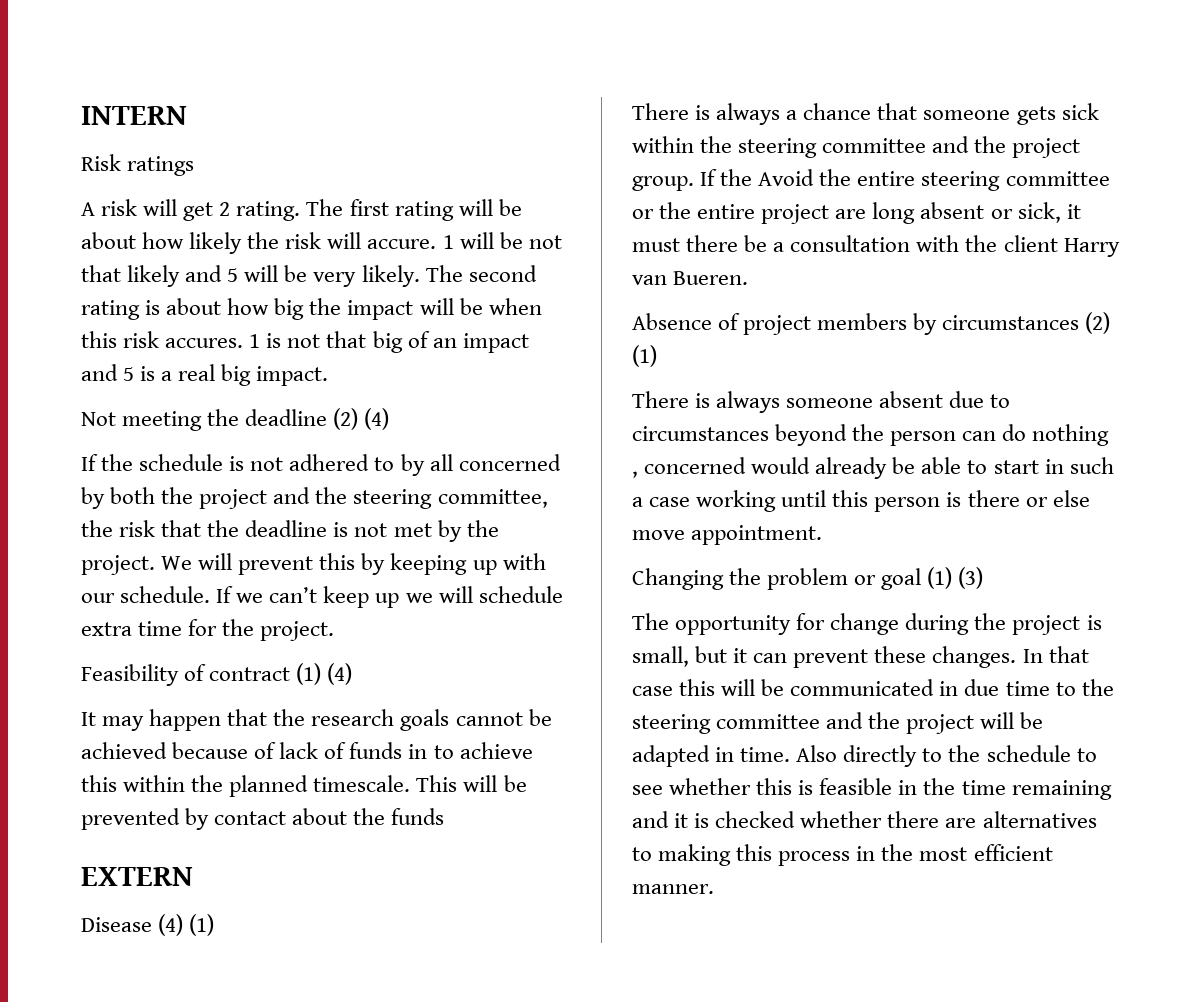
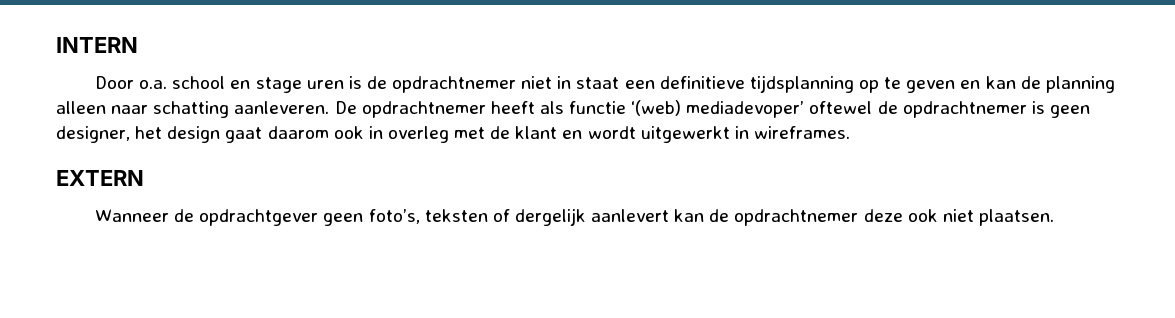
- Risk ratings
- A risk will get 2 rating. The first rating will be about how likely the risk will accure. 1 will be not that likely and 5 will be very likely. The second rating is about how big the impact will be when this risk accures. 1 is not that big of an impact and 5 is a real big impact.
- Not meeting the deadline (2) (4)
- If the schedule is not adhered to by all concerned by both the project and the steering committee, the risk that the deadline is not met by the project. We will prevent this by keeping up with our schedule. If we can’t keep up we will schedule extra time for the project.
- Feasibility of contract (1) (4)
- It may happen that the research goals cannot be achieved because of lack of funds in to achieve this within the planned timescale. This will be prevented by contact about the funds
+ Door o.a. school en stage uren is de opdrachtnemer niet in staat een definitieve tijdsplanning op te geven en kan de planning alleen naar schatting aanleveren. De opdrachtnemer heeft als functie ‘(web) mediadevoper’ oftewel de opdrachtnemer is geen designer, het design gaat daarom ook in overleg met de klant en wordt uitgewerkt in wireframes.
  EXTERN
- Disease (4) (1)
- There is always a chance that someone gets sick within the steering committee and the project group. If the Avoid the entire steering committee or the entire project are long absent or sick, it must there be a consultation with the client Harry van Bueren.
- Absence of project members by circumstances (2) (1)
- There is always someone absent due to circumstances beyond the person can do nothing , concerned would already be able to start in such a case working until this person is there or else move appointment.
- Changing the problem or goal (1) (3)
- The opportunity for change during the project is small, but it can prevent these changes. In that case this will be communicated in due time to the steering committee and the project will be adapted in time. Also directly to the schedule to see whether this is feasible in the time remaining and it is checked whether there are alternatives to making this process in the most efficient manner.
+ Wanneer de opdrachtgever geen foto’s, teksten of dergelijk aanlevert kan de opdrachtnemer deze ook niet plaatsen.

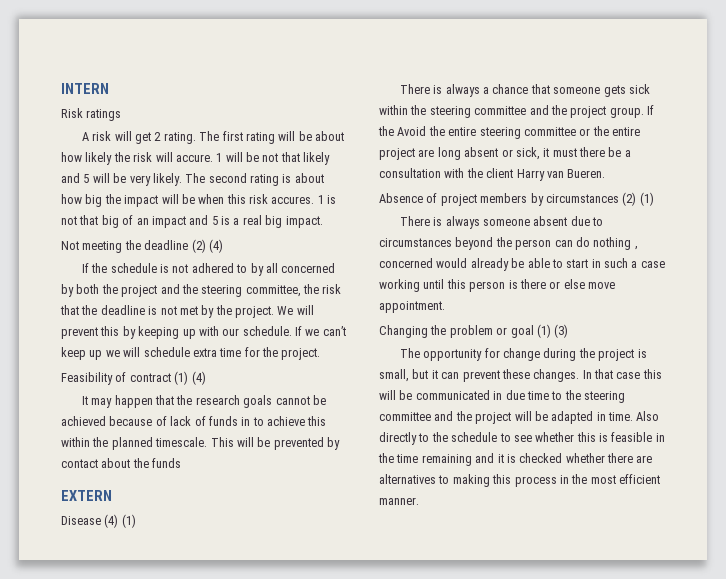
- Door o.a. school en stage uren is de opdrachtnemer niet in staat een definitieve tijdsplanning op te geven en kan de planning alleen naar schatting aanleveren. De opdrachtnemer heeft als functie ‘(web) mediadevoper’ oftewel de opdrachtnemer is geen designer, het design gaat daarom ook in overleg met de klant en wordt uitgewerkt in wireframes.
+ Risk ratings
+ A risk will get 2 rating. The first rating will be about how likely the risk will accure. 1 will be not that likely and 5 will be very likely. The second rating is about how big the impact will be when this risk accures. 1 is not that big of an impact and 5 is a real big impact.
+ Not meeting the deadline (2) (4)
+ If the schedule is not adhered to by all concerned by both the project and the steering committee, the risk that the deadline is not met by the project. We will prevent this by keeping up with our schedule. If we can’t keep up we will schedule extra time for the project.
+ Feasibility of contract (1) (4)
+ It may happen that the research goals cannot be achieved because of lack of funds in to achieve this within the planned timescale. This will be prevented by contact about the funds
  EXTERN
- Wanneer de opdrachtgever geen foto’s, teksten of dergelijk aanlevert kan de opdrachtnemer deze ook niet plaatsen.
+ Disease (4) (1)
+ There is always a chance that someone gets sick within the steering committee and the project group. If the Avoid the entire steering committee or the entire project are long absent or sick, it must there be a consultation with the client Harry van Bueren.
+ Absence of project members by circumstances (2) (1)
+ There is always someone absent due to circumstances beyond the person can do nothing , concerned would already be able to start in such a case working until this person is there or else move appointment.
+ Changing the problem or goal (1) (3)
+ The opportunity for change during the project is small, but it can prevent these changes. In that case this will be communicated in due time to the steering committee and the project will be adapted in time. Also directly to the schedule to see whether this is feasible in the time remaining and it is checked whether there are alternatives to making this process in the most efficient manner.

